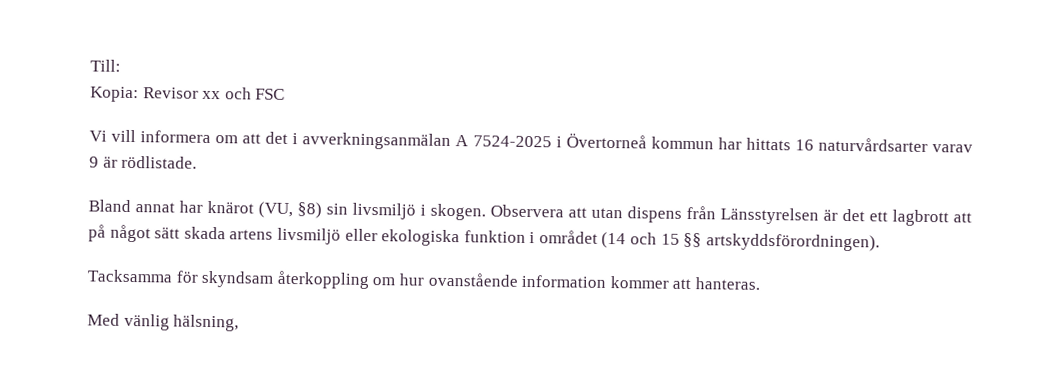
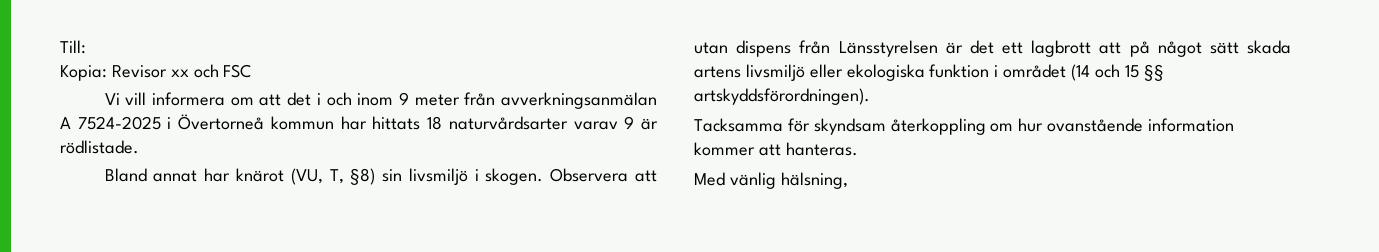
- Vi vill informera om att det i avverkningsanmälan A 7524-2025 i Övertorneå kommun har hittats 16 naturvårdsarter varav 9 är rödlistade.
+ Vi vill informera om att det i och inom 9 meter från avverkningsanmälan A 7524-2025 i Övertorneå kommun har hittats 18 naturvårdsarter varav 9 är rödlistade.
- Bland annat har knärot (VU, §8) sin livsmiljö i skogen.
+ Bland annat har knärot (VU, T, §8) sin livsmiljö i skogen.

